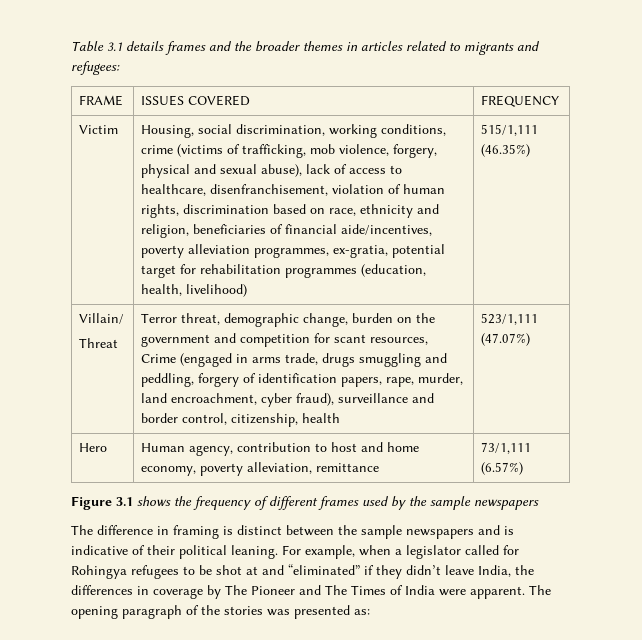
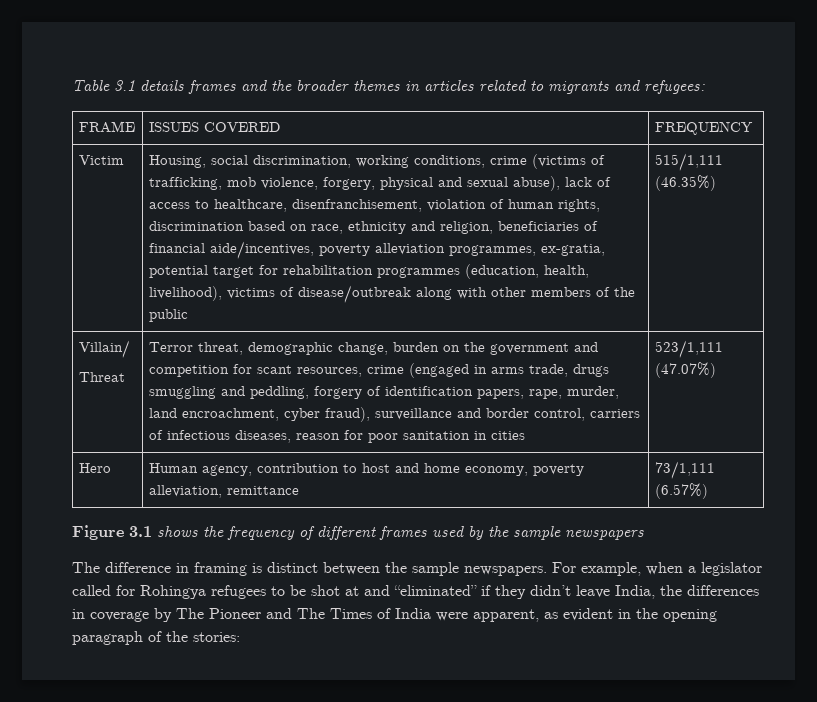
- Housing, social discrimination, working conditions, crime (victims of trafficking, mob violence, forgery, physical and sexual abuse), lack of access to healthcare, disenfranchisement, violation of human rights, discrimination based on race, ethnicity and religion, beneficiaries of financial aide/incentives, poverty alleviation programmes, ex-gratia, potential target for rehabilitation programmes (education, health, livelihood)
+ Housing, social discrimination, working conditions, crime (victims of trafficking, mob violence, forgery, physical and sexual abuse), lack of access to healthcare, disenfranchisement, violation of human rights, discrimination based on race, ethnicity and religion, beneficiaries of financial aide/incentives, poverty alleviation programmes, ex-gratia, potential target for rehabilitation programmes (education, health, livelihood), victims of disease/outbreak along with other members of the public
- Terror threat, demographic change, burden on the government and competition for scant resources, Crime (engaged in arms trade, drugs smuggling and peddling, forgery of identification papers, rape, murder, land encroachment, cyber fraud), surveillance and border control, citizenship, health
+ Terror threat, demographic change, burden on the government and competition for scant resources, crime (engaged in arms trade, drugs smuggling and peddling, forgery of identification papers, rape, murder, land encroachment, cyber fraud), surveillance and border control, carriers of infectious diseases, reason for poor sanitation in cities
- The difference in framing is distinct between the sample newspapers and is indicative of their political leaning.
+ The difference in framing is distinct between the sample newspapers.
- For example, when a legislator called for Rohingya refugees to be shot at and “eliminated” if they didn’t leave India, the differences in coverage by The Pioneer and The Times of India were apparent. The opening paragraph of the stories was presented as:
+ For example, when a legislator called for Rohingya refugees to be shot at and “eliminated” if they didn’t leave India, the differences in coverage by The Pioneer and The Times of India were apparent, as evident in the opening paragraph of the stories:

